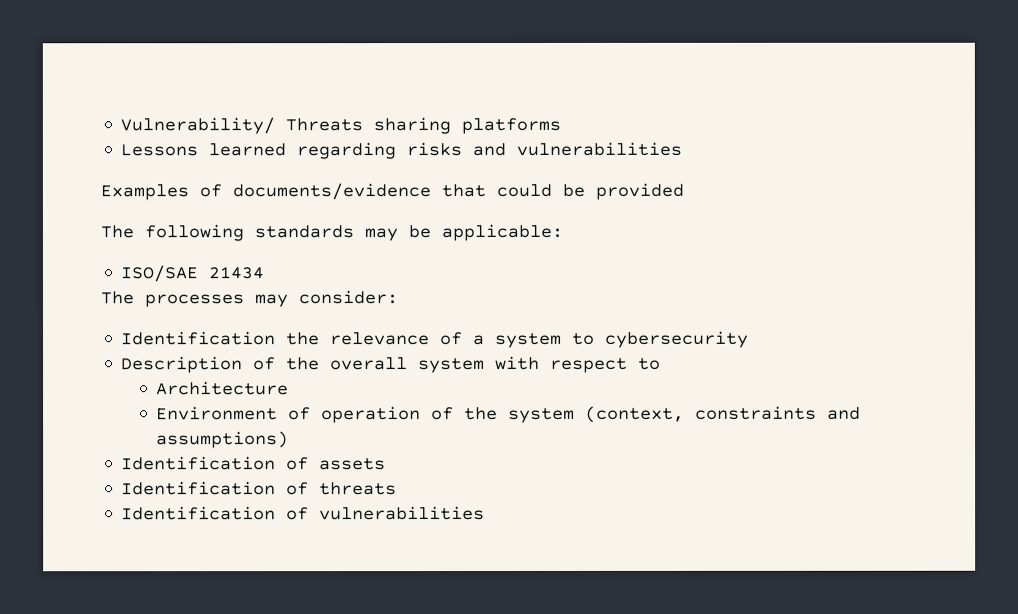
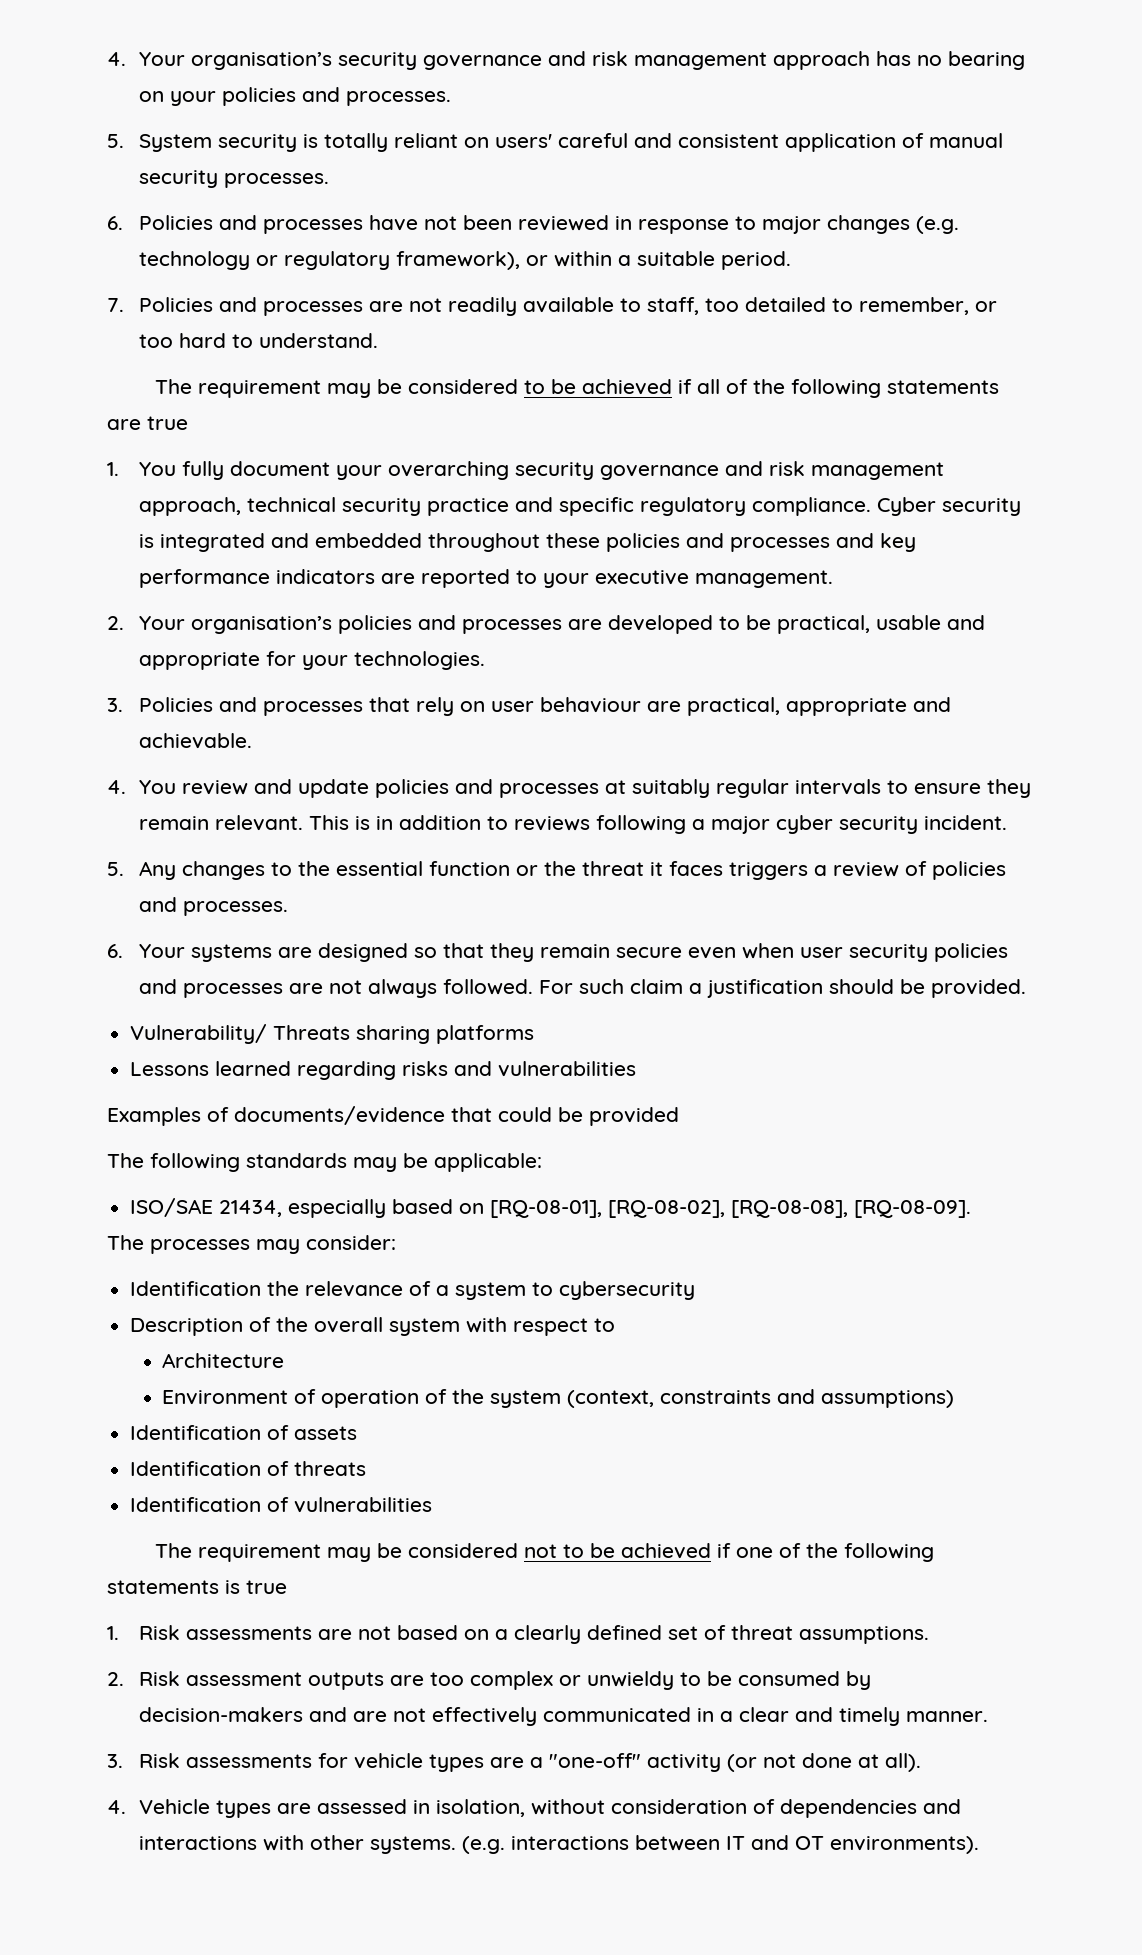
+ 4. Your organisation’s security governance and risk management approach has no bearing on your policies and processes.
+ 5. System security is totally reliant on users' careful and consistent application of manual security processes.
+ 6. Policies and processes have not been reviewed in response to major changes (e.g. technology or regulatory framework), or within a suitable period.
+ 7. Policies and processes are not readily available to staff, too detailed to remember, or too hard to understand.
+ The requirement may be considered to be achieved if all of the following statements are true
+ 1. You fully document your overarching security governance and risk management approach, technical security practice and specific regulatory compliance. Cyber security is integrated and embedded throughout these policies and processes and key performance indicators are reported to your executive management.
+ 2. Your organisation’s policies and processes are developed to be practical, usable and appropriate for your technologies.
+ 3. Policies and processes that rely on user behaviour are practical, appropriate and achievable.
+ 4. You review and update policies and processes at suitably regular intervals to ensure they remain relevant. This is in addition to reviews following a major cyber security incident.
+ 5. Any changes to the essential function or the threat it faces triggers a review of policies and processes.
+ 6. Your systems are designed so that they remain secure even when user security policies and processes are not always followed. For such claim a justification should be provided.
- ISO/SAE 21434
+ ISO/SAE 21434, especially based on [RQ-08-01], [RQ-08-02], [RQ-08-08], [RQ-08-09].
+ The requirement may be considered not to be achieved if one of the following statements is true
+ 1. Risk assessments are not based on a clearly defined set of threat assumptions.
+ 2. Risk assessment outputs are too complex or unwieldy to be consumed by decision-makers and are not effectively communicated in a clear and timely manner.
+ 3. Risk assessments for vehicle types are a "one-off" activity (or not done at all).
+ 4. Vehicle types are assessed in isolation, without consideration of dependencies and interactions with other systems. (e.g. interactions between IT and OT environments).

